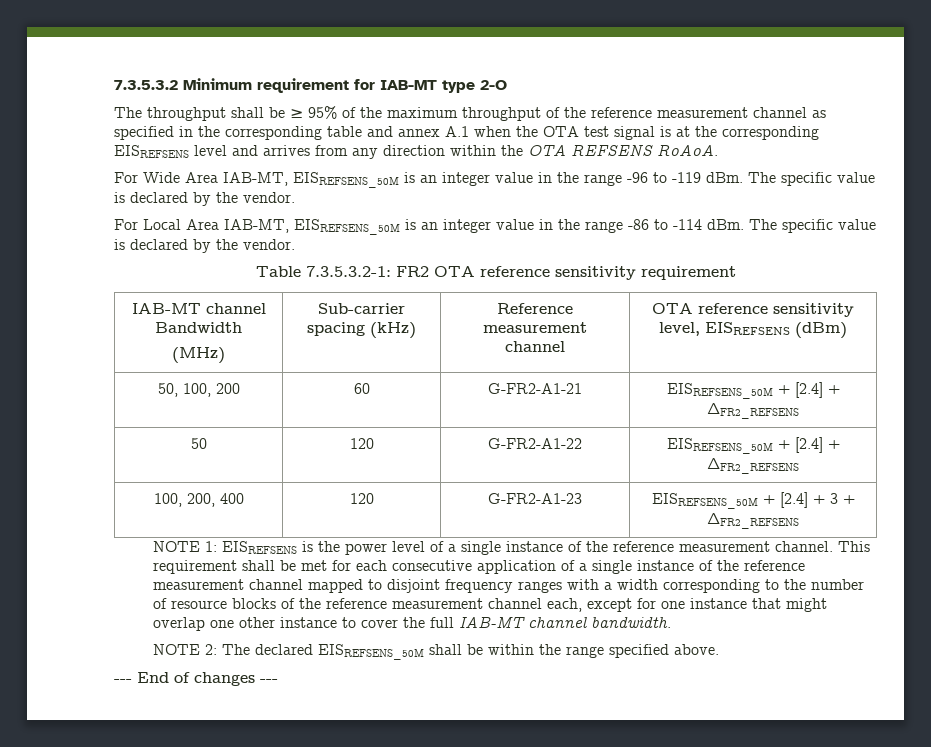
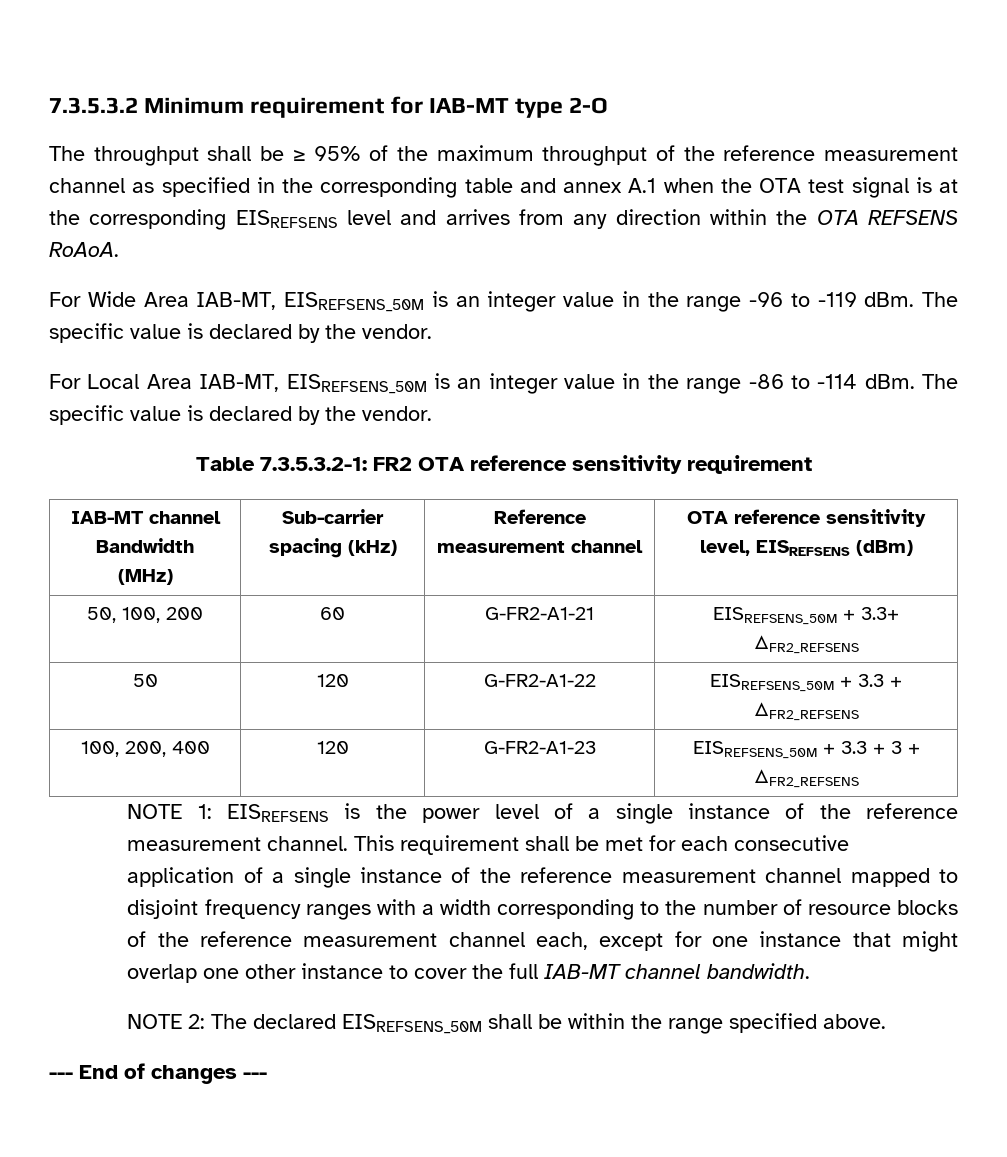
- 50, 100, 200 | 60 | G-FR2-A1-21 | EISREFSENS_50M + [2.4] + ΔFR2_REFSENS
+ 50, 100, 200 | 60 | G-FR2-A1-21 | EISREFSENS_50M + 3.3+ ΔFR2_REFSENS
- 50 | 120 | G-FR2-A1-22 | EISREFSENS_50M + [2.4] + ΔFR2_REFSENS
+ 50 | 120 | G-FR2-A1-22 | EISREFSENS_50M + 3.3 + ΔFR2_REFSENS
- 100, 200, 400 | 120 | G-FR2-A1-23 | EISREFSENS_50M + [2.4] + 3 + ΔFR2_REFSENS
+ 100, 200, 400 | 120 | G-FR2-A1-23 | EISREFSENS_50M + 3.3 + 3 + ΔFR2_REFSENS

